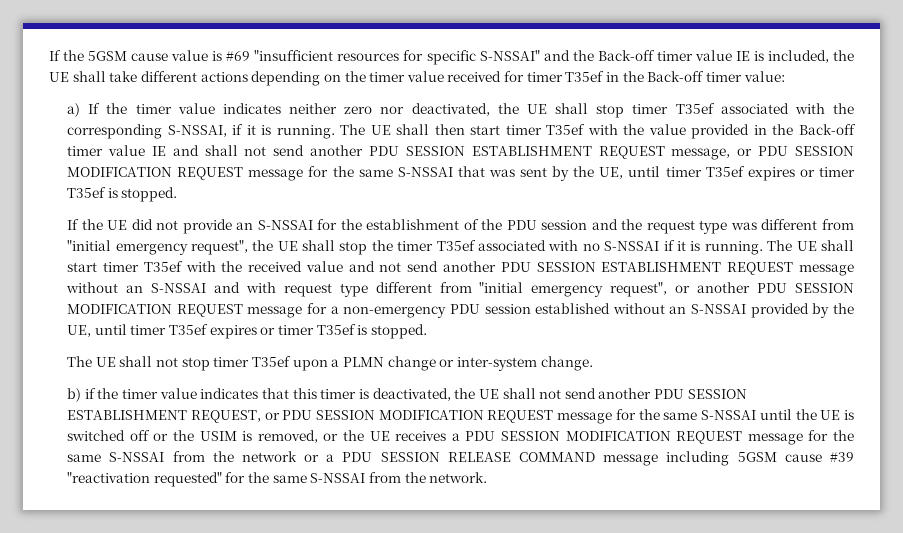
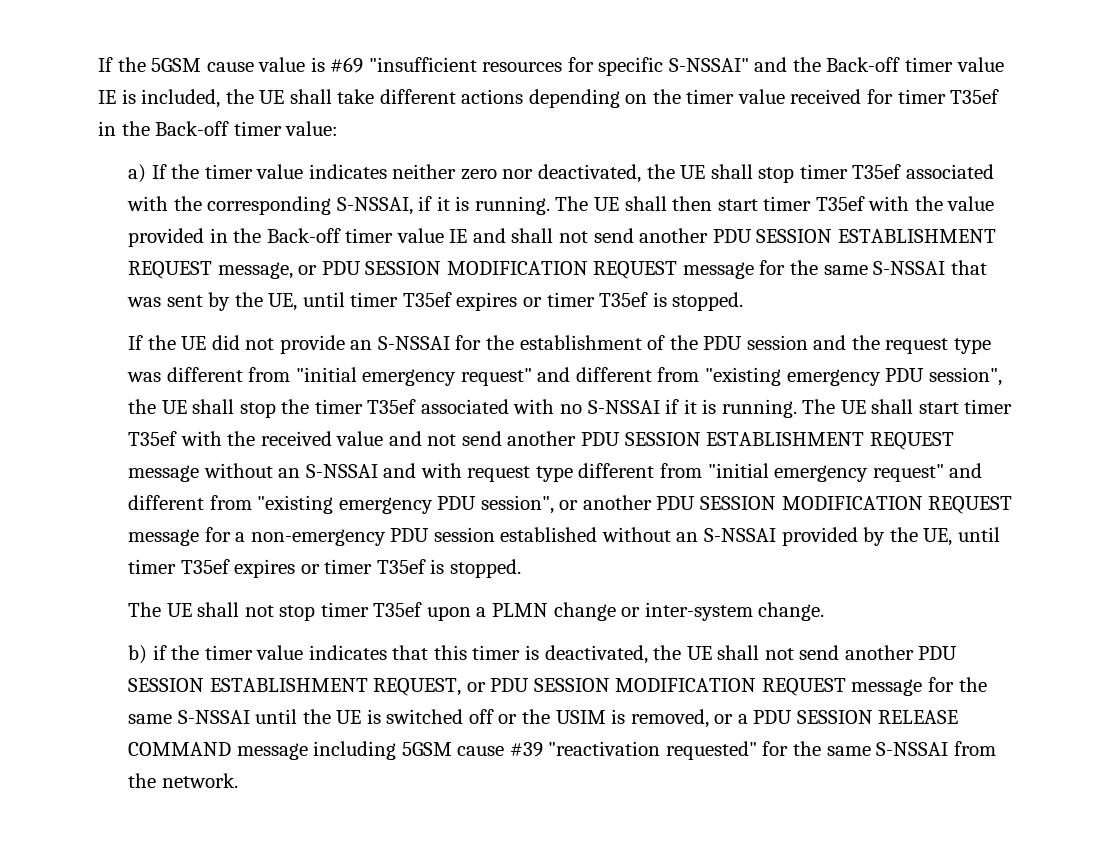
- If the UE did not provide an S-NSSAI for the establishment of the PDU session and the request type was different from "initial emergency request", the UE shall stop the timer T35ef associated with no S-NSSAI if it is running.
+ If the UE did not provide an S-NSSAI for the establishment of the PDU session and the request type was different from "initial emergency request" and different from "existing emergency PDU session", the UE shall stop the timer T35ef associated with no S-NSSAI if it is running.
- The UE shall start timer T35ef with the received value and not send another PDU SESSION ESTABLISHMENT REQUEST message without an S-NSSAI and with request type different from "initial emergency request", or another PDU SESSION MODIFICATION REQUEST message for a non-emergency PDU session established without an S-NSSAI provided by the UE, until timer T35ef expires or timer T35ef is stopped.
+ The UE shall start timer T35ef with the received value and not send another PDU SESSION ESTABLISHMENT REQUEST message without an S-NSSAI and with request type different from "initial emergency request" and different from "existing emergency PDU session", or another PDU SESSION MODIFICATION REQUEST message for a non-emergency PDU session established without an S-NSSAI provided by the UE, until timer T35ef expires or timer T35ef is stopped.
- b) if the timer value indicates that this timer is deactivated, the UE shall not send another PDU SESSION ESTABLISHMENT REQUEST, or PDU SESSION MODIFICATION REQUEST message for the same S-NSSAI until the UE is switched off or the USIM is removed, or the UE receives a PDU SESSION MODIFICATION REQUEST message for the same S-NSSAI from the network or a PDU SESSION RELEASE COMMAND message including 5GSM cause #39 "reactivation requested" for the same S-NSSAI from the network.
+ b) if the timer value indicates that this timer is deactivated, the UE shall not send another PDU SESSION ESTABLISHMENT REQUEST, or PDU SESSION MODIFICATION REQUEST message for the same S-NSSAI until the UE is switched off or the USIM is removed, or a PDU SESSION RELEASE COMMAND message including 5GSM cause #39 "reactivation requested" for the same S-NSSAI from the network.

